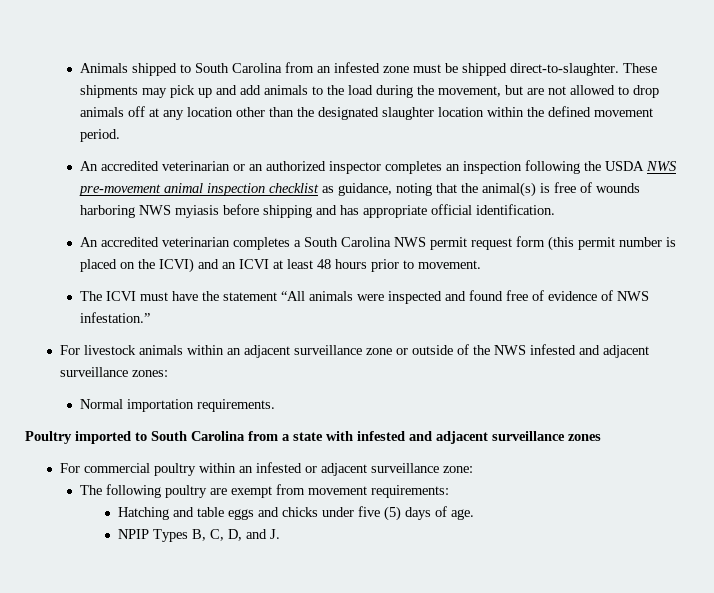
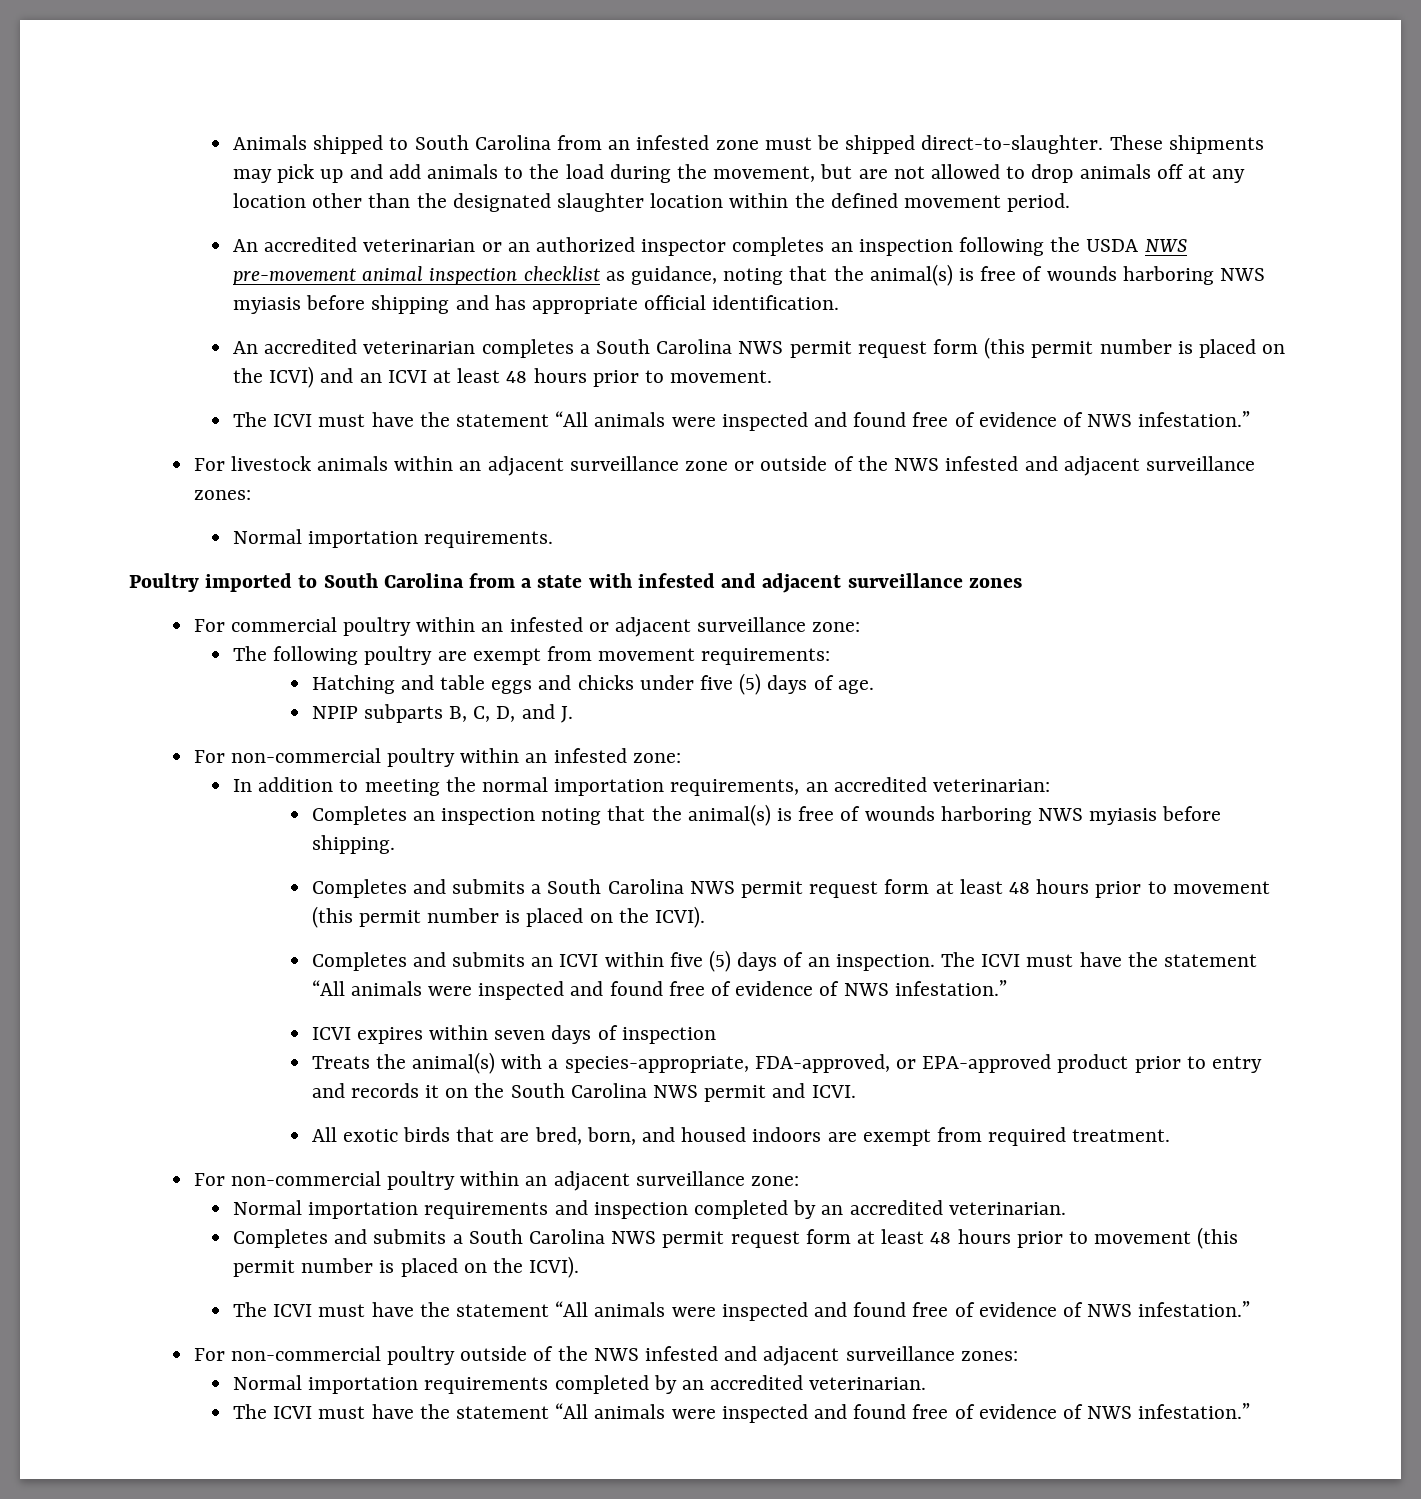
- NPIP Types B, C, D, and J.
+ NPIP subparts B, C, D, and J.
+ For non-commercial poultry within an infested zone:
+ In addition to meeting the normal importation requirements, an accredited veterinarian:
+ Completes an inspection noting that the animal(s) is free of wounds harboring NWS myiasis before shipping.
+ Completes and submits a South Carolina NWS permit request form at least 48 hours prior to movement (this permit number is placed on the ICVI).
+ Completes and submits an ICVI within five (5) days of an inspection. The ICVI must have the statement “All animals were inspected and found free of evidence of NWS infestation.”
+ ICVI expires within seven days of inspection
+ Treats the animal(s) with a species-appropriate, FDA-approved, or EPA-approved product prior to entry and records it on the South Carolina NWS permit and ICVI.
+ All exotic birds that are bred, born, and housed indoors are exempt from required treatment.
+ For non-commercial poultry within an adjacent surveillance zone:
+ Normal importation requirements and inspection completed by an accredited veterinarian.
+ Completes and submits a South Carolina NWS permit request form at least 48 hours prior to movement (this permit number is placed on the ICVI).
+ The ICVI must have the statement “All animals were inspected and found free of evidence of NWS infestation.”
+ For non-commercial poultry outside of the NWS infested and adjacent surveillance zones:
+ Normal importation requirements completed by an accredited veterinarian.
+ The ICVI must have the statement “All animals were inspected and found free of evidence of NWS infestation.”

